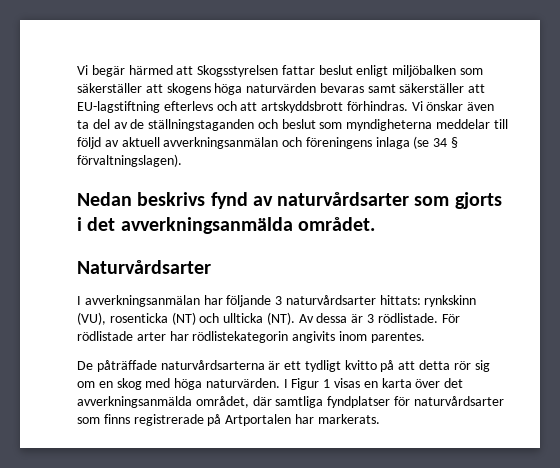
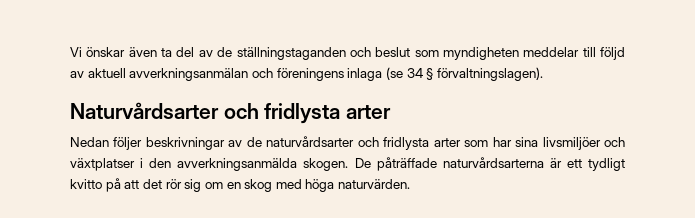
- Vi begär härmed att Skogsstyrelsen fattar beslut enligt miljöbalken som säkerställer att skogens höga naturvärden bevaras samt säkerställer att EU-lagstiftning efterlevs och att artskyddsbrott förhindras. Vi önskar även ta del av de ställningstaganden och beslut som myndigheterna meddelar till följd av aktuell avverkningsanmälan och föreningens inlaga (se 34 § förvaltningslagen).
+ Vi önskar även ta del av de ställningstaganden och beslut som myndigheten meddelar till följd av aktuell avverkningsanmälan och föreningens inlaga (se 34 § förvaltningslagen).
- Nedan beskrivs fynd av naturvårdsarter som gjorts i det avverkningsanmälda området.
- Naturvårdsarter
- I avverkningsanmälan har följande 3 naturvårdsarter hittats: rynkskinn (VU), rosenticka (NT) och ullticka (NT). Av dessa är 3 rödlistade. För rödlistade arter har rödlistekategorin angivits inom parentes.
- De påträffade naturvårdsarterna är ett tydligt kvitto på att detta rör sig om en skog med höga naturvärden. I Figur 1 visas en karta över det avverkningsanmälda området, där samtliga fyndplatser för naturvårdsarter som finns registrerade på Artportalen har markerats.
+ Naturvårdsarter och fridlysta arter
+ Nedan följer beskrivningar av de naturvårdsarter och fridlysta arter som har sina livsmiljöer och växtplatser i den avverkningsanmälda skogen. De påträffade naturvårdsarterna är ett tydligt kvitto på att det rör sig om en skog med höga naturvärden.

